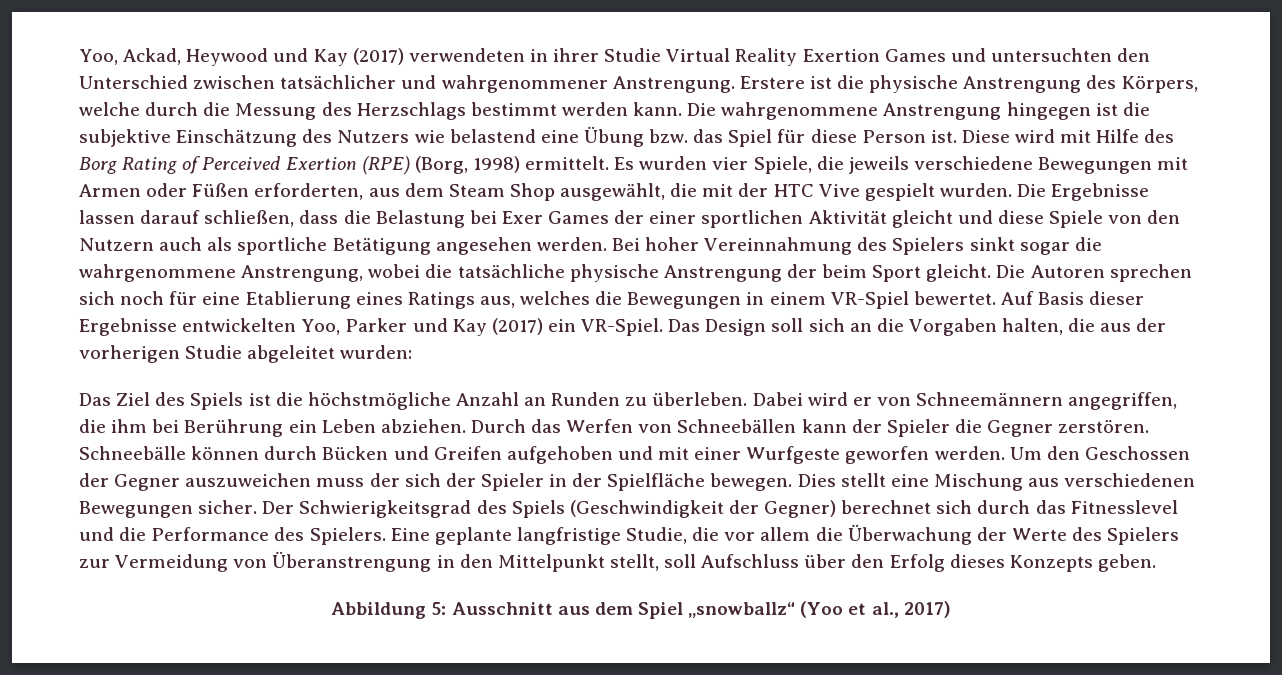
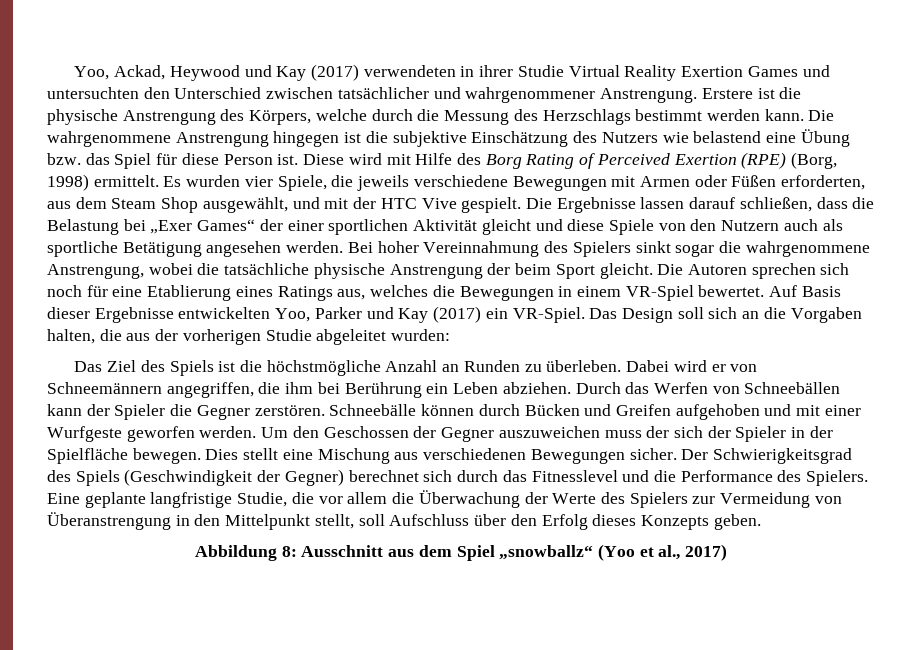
- Es wurden vier Spiele, die jeweils verschiedene Bewegungen mit Armen oder Füßen erforderten, aus dem Steam Shop ausgewählt, die mit der HTC Vive gespielt wurden.
+ Es wurden vier Spiele, die jeweils verschiedene Bewegungen mit Armen oder Füßen erforderten, aus dem Steam Shop ausgewählt, und mit der HTC Vive gespielt.
- Die Ergebnisse lassen darauf schließen, dass die Belastung bei Exer Games der einer sportlichen Aktivität gleicht und diese Spiele von den Nutzern auch als sportliche Betätigung angesehen werden.
+ Die Ergebnisse lassen darauf schließen, dass die Belastung bei „Exer Games“ der einer sportlichen Aktivität gleicht und diese Spiele von den Nutzern auch als sportliche Betätigung angesehen werden.
- Abbildung 5: Ausschnitt aus dem Spiel „snowballz“ (Yoo et al., 2017)
+ Abbildung 8: Ausschnitt aus dem Spiel „snowballz“ (Yoo et al., 2017)

